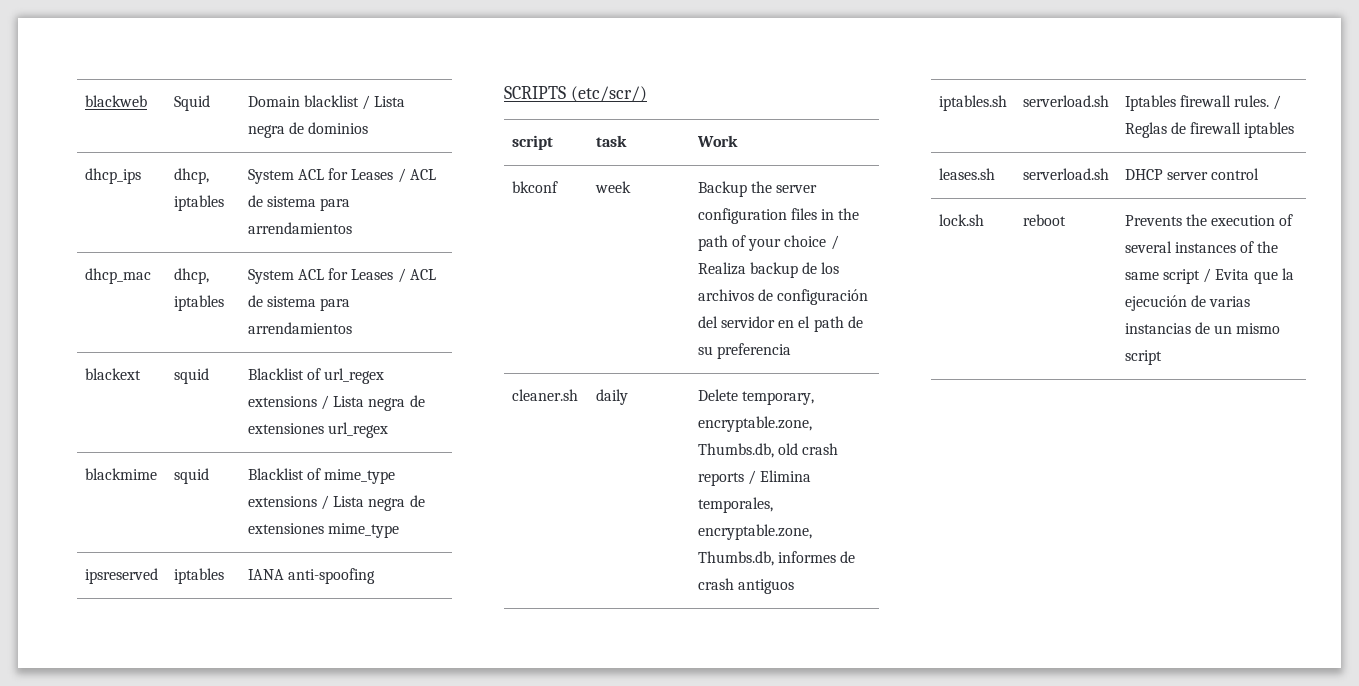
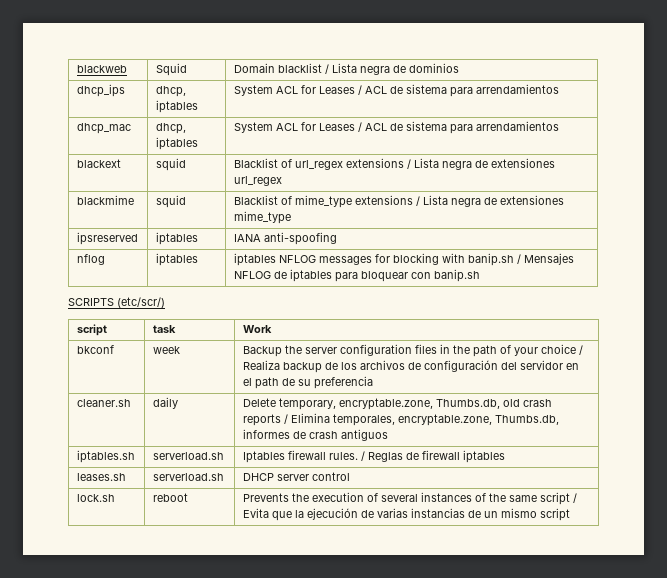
+ nflog | iptables | iptables NFLOG messages for blocking with banip.sh / Mensajes NFLOG de iptables para bloquear con banip.sh

